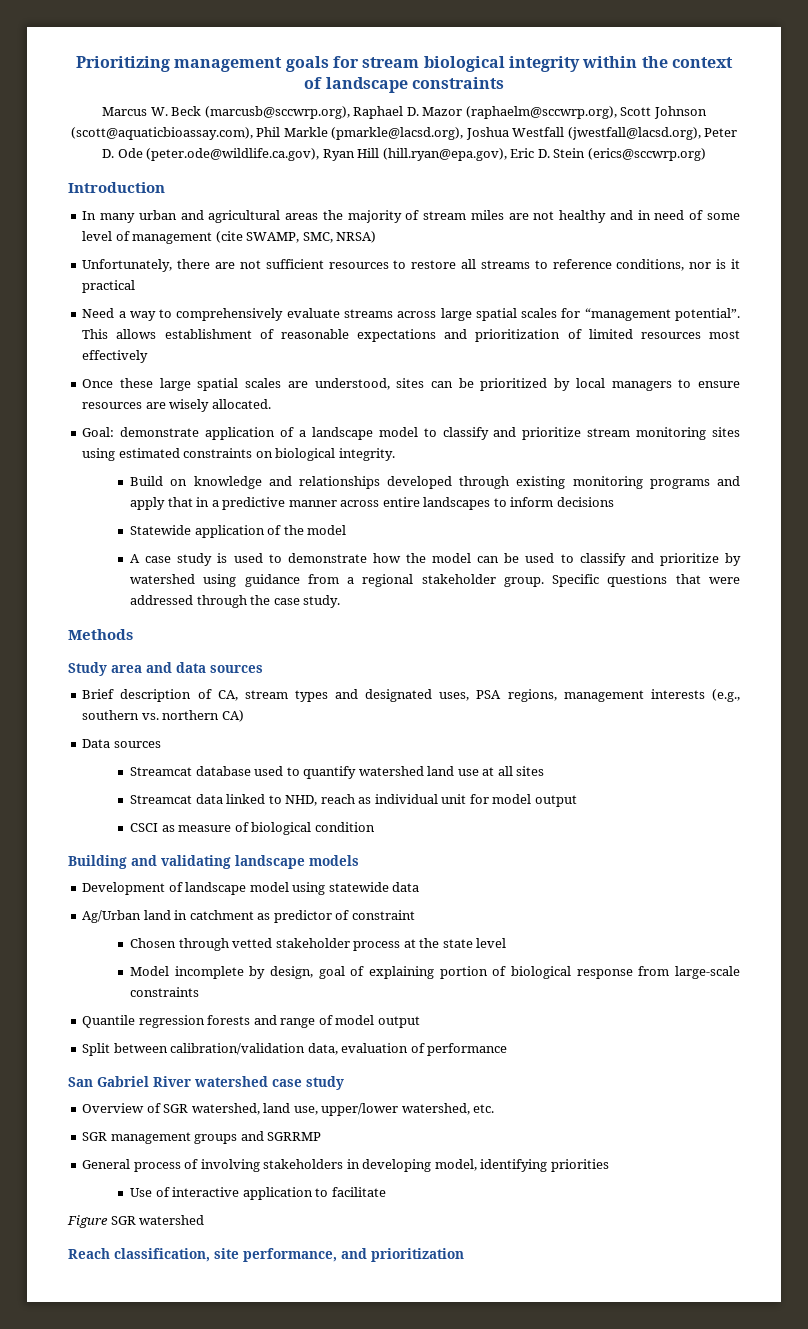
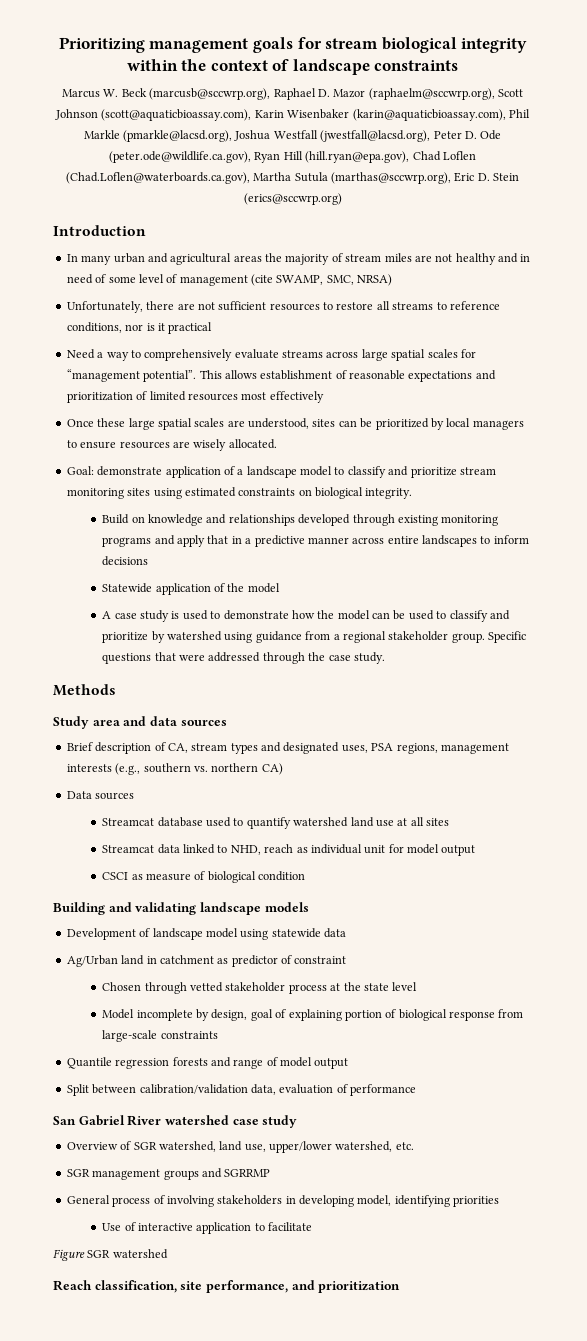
- Marcus W. Beck (marcusb@sccwrp.org), Raphael D. Mazor (raphaelm@sccwrp.org), Scott Johnson (scott@aquaticbioassay.com), Phil Markle (pmarkle@lacsd.org), Joshua Westfall (jwestfall@lacsd.org), Peter D. Ode (peter.ode@wildlife.ca.gov), Ryan Hill (hill.ryan@epa.gov), Eric D. Stein (erics@sccwrp.org)
+ Marcus W. Beck (marcusb@sccwrp.org), Raphael D. Mazor (raphaelm@sccwrp.org), Scott Johnson (scott@aquaticbioassay.com), Karin Wisenbaker (karin@aquaticbioassay.com), Phil Markle (pmarkle@lacsd.org), Joshua Westfall (jwestfall@lacsd.org), Peter D. Ode (peter.ode@wildlife.ca.gov), Ryan Hill (hill.ryan@epa.gov), Chad Loflen (Chad.Loflen@waterboards.ca.gov), Martha Sutula (marthas@sccwrp.org), Eric D. Stein (erics@sccwrp.org)

